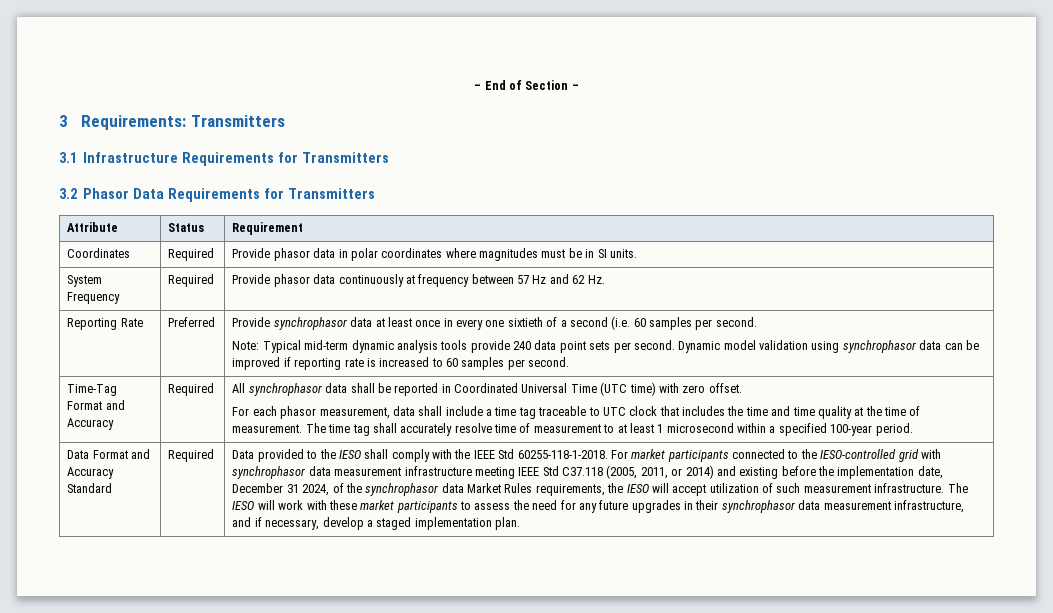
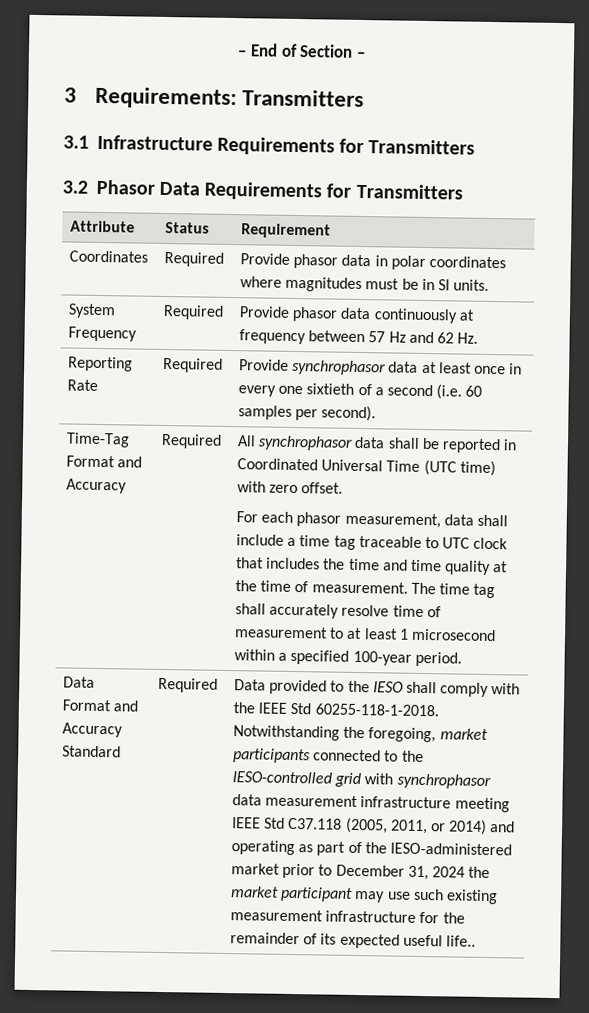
- Reporting Rate | Preferred
+ Reporting Rate | Required
- Provide synchrophasor data at least once in every one sixtieth of a second (i.e. 60 samples per second.
- Note: Typical mid-term dynamic analysis tools provide 240 data point sets per second. Dynamic model validation using synchrophasor data can be improved if reporting rate is increased to 60 samples per second.
+ Provide synchrophasor data at least once in every one sixtieth of a second (i.e. 60 samples per second).
- For market participants connected to the IESO-controlled grid with synchrophasor data measurement infrastructure meeting IEEE Std C37.118 (2005, 2011, or 2014) and existing before the implementation date, December 31 2024, of the synchrophasor data Market Rules requirements, the IESO will accept utilization of such measurement infrastructure. The IESO will work with these market participants to assess the need for any future upgrades in their synchrophasor data measurement infrastructure, and if necessary, develop a staged implementation plan.
+ Notwithstanding the foregoing, market participants connected to the IESO-controlled grid with synchrophasor data measurement infrastructure meeting IEEE Std C37.118 (2005, 2011, or 2014) and operating as part of the IESO-administered market prior to December 31, 2024 the market participant may use such existing measurement infrastructure for the remainder of its expected useful life..

